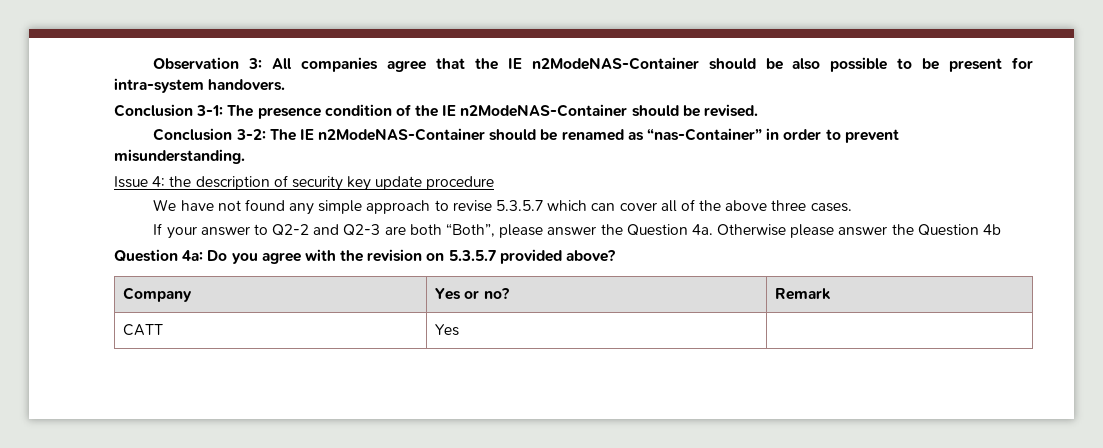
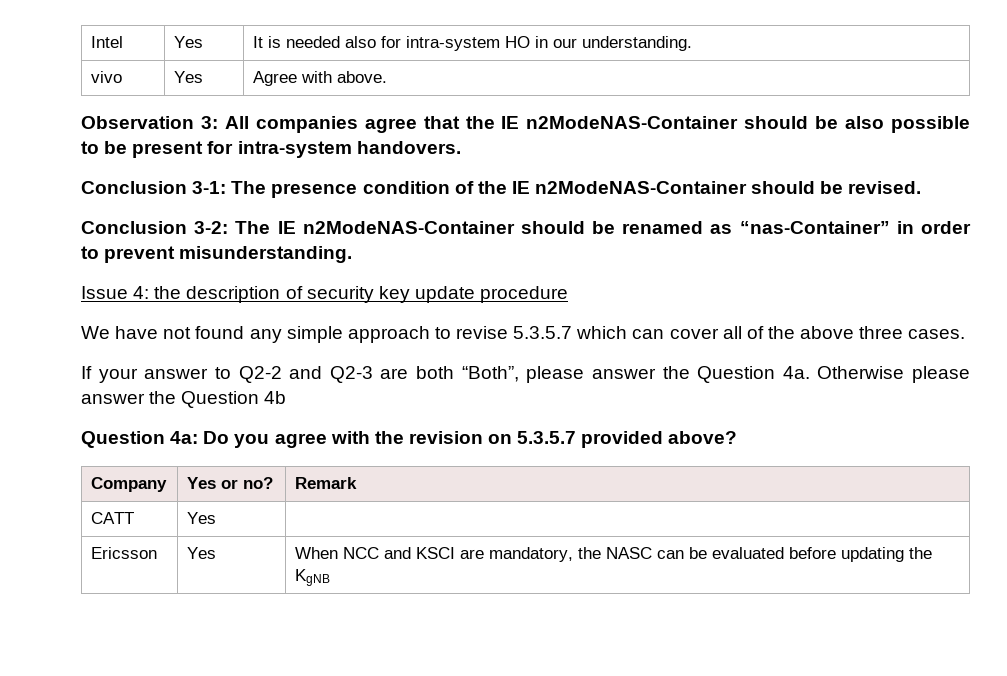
+ Intel | Yes | It is needed also for intra-system HO in our understanding.
+ vivo | Yes | Agree with above.
+ Ericsson | Yes | When NCC and KSCI are mandatory, the NASC can be evaluated before updating the KgNB

